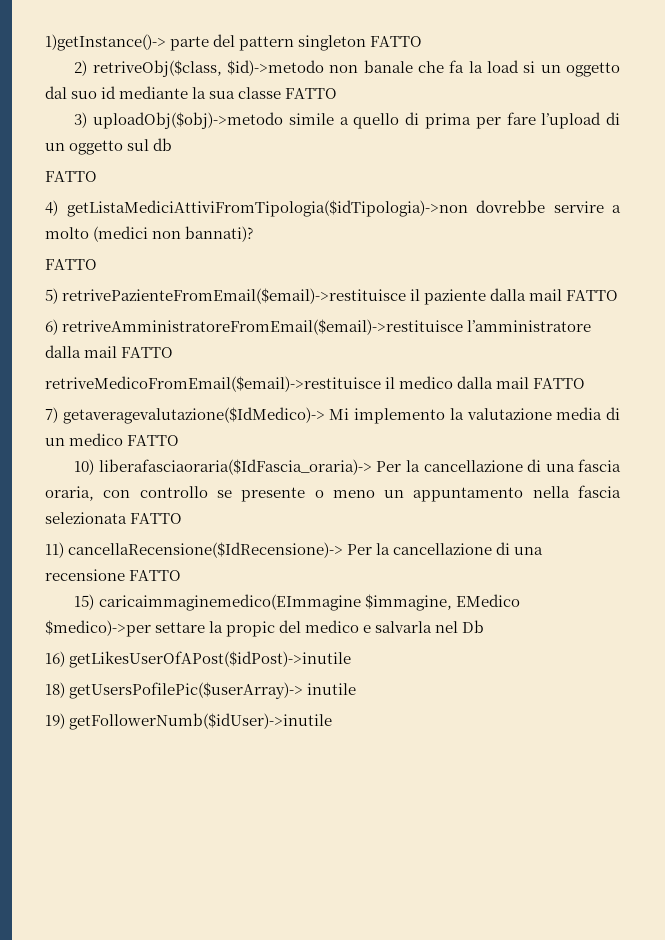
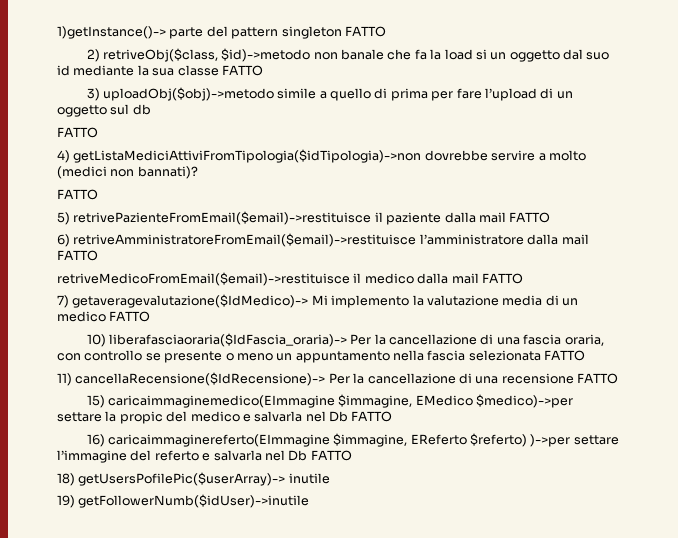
- 15) caricaimmaginemedico(EImmagine $immagine, EMedico $medico)->per settare la propic del medico e salvarla nel Db
+ 15) caricaimmaginemedico(EImmagine $immagine, EMedico $medico)->per settare la propic del medico e salvarla nel Db FATTO
- 16) getLikesUserOfAPost($idPost)->inutile
+ 16) caricaimmaginereferto(EImmagine $immagine, EReferto $referto) )->per settare l’immagine del referto e salvarla nel Db FATTO

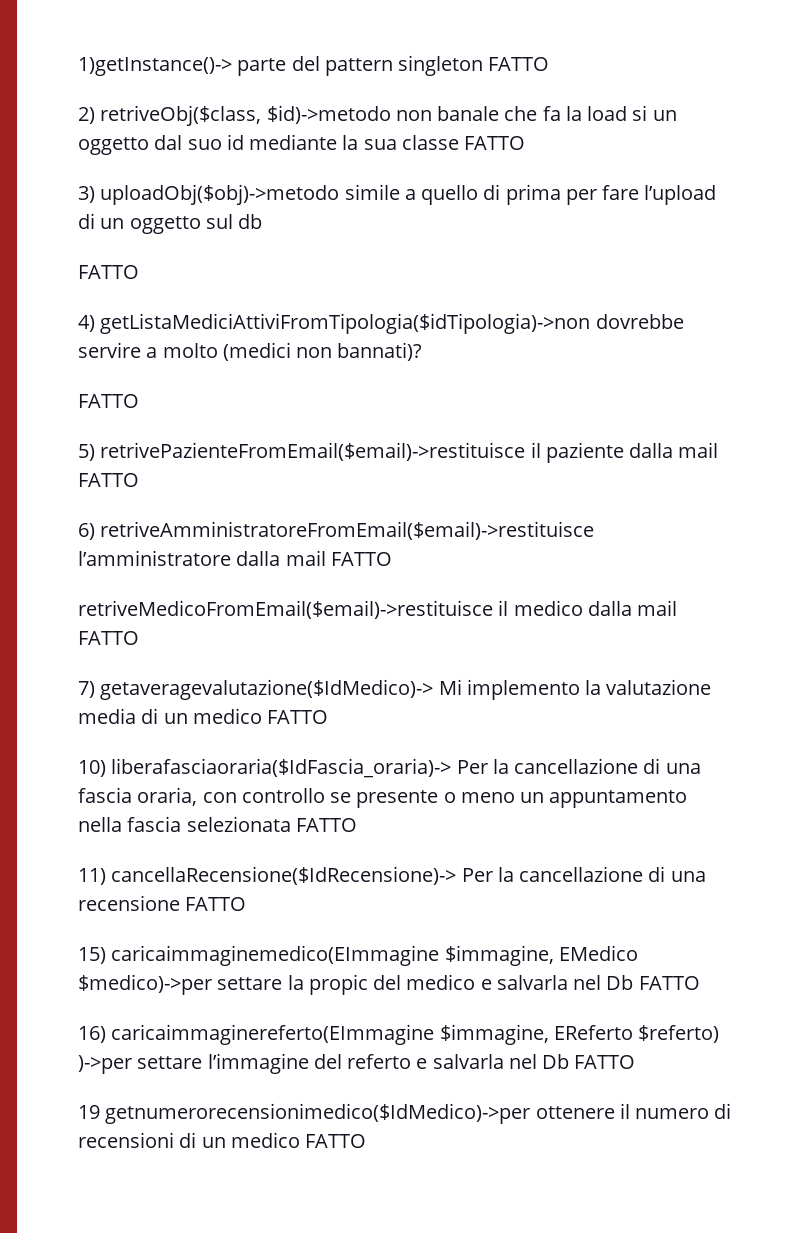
- 18) getUsersPofilePic($userArray)-> inutile
- 19) getFollowerNumb($idUser)->inutile
+ 19 getnumerorecensionimedico($IdMedico)->per ottenere il numero di recensioni di un medico FATTO

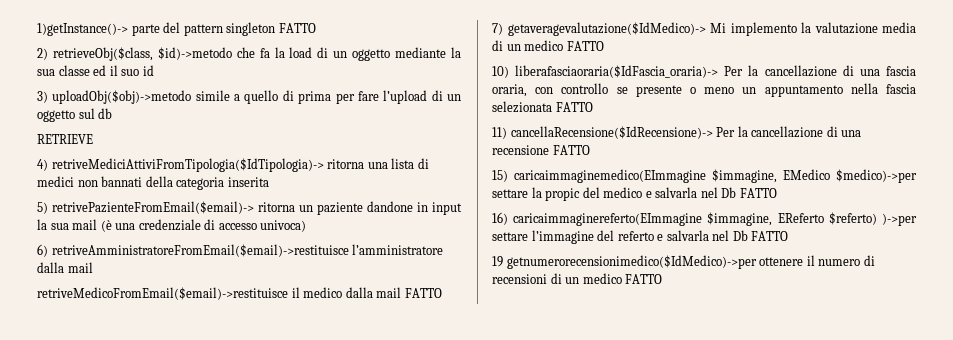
- 2) retriveObj($class, $id)->metodo non banale che fa la load si un oggetto dal suo id mediante la sua classe FATTO
+ 2) retrieveObj($class, $id)->metodo che fa la load di un oggetto mediante la sua classe ed il suo id
  3) uploadObj($obj)->metodo simile a quello di prima per fare l’upload di un oggetto sul db
- FATTO
+ RETRIEVE
- 4) getListaMediciAttiviFromTipologia($idTipologia)->non dovrebbe servire a molto (medici non bannati)?
- FATTO
- 5) retrivePazienteFromEmail($email)->restituisce il paziente dalla mail FATTO
+ 4) retriveMediciAttiviFromTipologia($IdTipologia)-> ritorna una lista di medici non bannati della categoria inserita
+ 5) retrivePazienteFromEmail($email)-> ritorna un paziente dandone in input la sua mail (è una credenziale di accesso univoca)
- 6) retriveAmministratoreFromEmail($email)->restituisce l’amministratore dalla mail FATTO
+ 6) retriveAmministratoreFromEmail($email)->restituisce l’amministratore dalla mail

